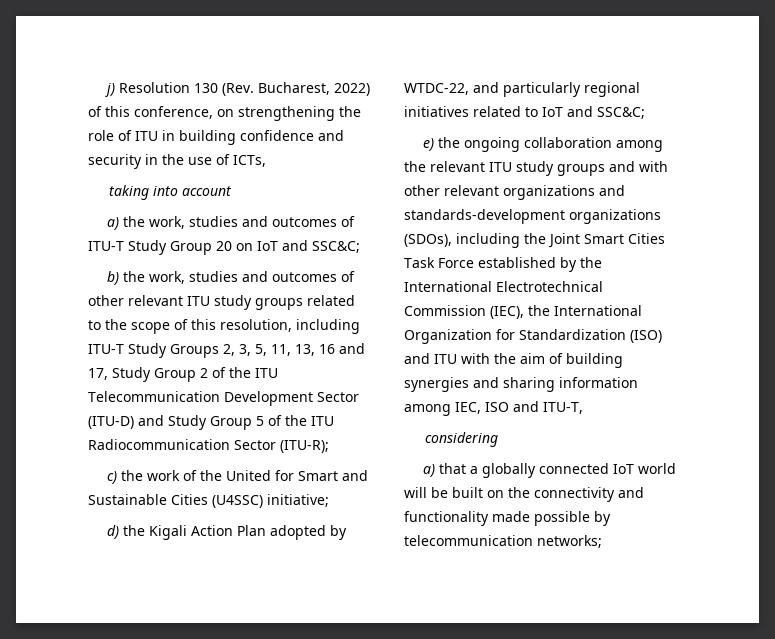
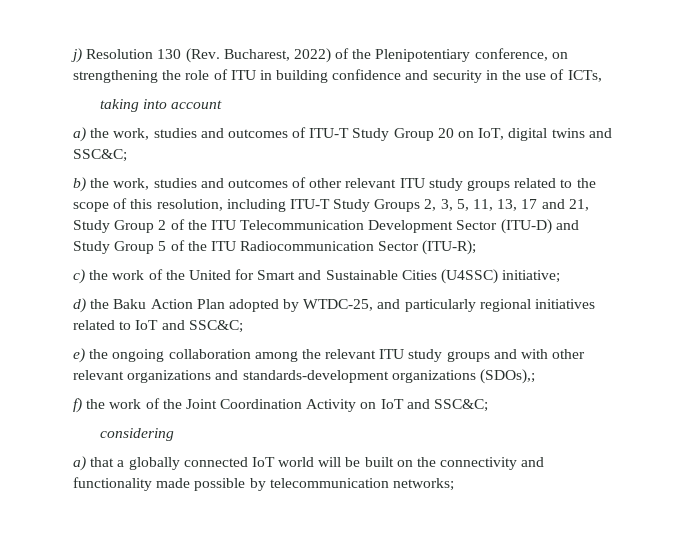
- j) Resolution 130 (Rev. Bucharest, 2022) of this conference, on strengthening the role of ITU in building confidence and security in the use of ICTs,
+ j) Resolution 130 (Rev. Bucharest, 2022) of the Plenipotentiary conference, on strengthening the role of ITU in building confidence and security in the use of ICTs,
- a) the work, studies and outcomes of ITU-T Study Group 20 on IoT and SSC&C;
+ a) the work, studies and outcomes of ITU-T Study Group 20 on IoT, digital twins and SSC&C;
- b) the work, studies and outcomes of other relevant ITU study groups related to the scope of this resolution, including ITU-T Study Groups 2, 3, 5, 11, 13, 16 and 17, Study Group 2 of the ITU Telecommunication Development Sector (ITU-D) and Study Group 5 of the ITU Radiocommunication Sector (ITU-R);
+ b) the work, studies and outcomes of other relevant ITU study groups related to the scope of this resolution, including ITU-T Study Groups 2, 3, 5, 11, 13, 17 and 21, Study Group 2 of the ITU Telecommunication Development Sector (ITU-D) and Study Group 5 of the ITU Radiocommunication Sector (ITU-R);
- d) the Kigali Action Plan adopted by WTDC-22, and particularly regional initiatives related to IoT and SSC&C;
+ d) the Baku Action Plan adopted by WTDC-25, and particularly regional initiatives related to IoT and SSC&C;
- e) the ongoing collaboration among the relevant ITU study groups and with other relevant organizations and standards-development organizations (SDOs), including the Joint Smart Cities Task Force established by the International Electrotechnical Commission (IEC), the International Organization for Standardization (ISO) and ITU with the aim of building synergies and sharing information among IEC, ISO and ITU-T,
+ e) the ongoing collaboration among the relevant ITU study groups and with other relevant organizations and standards-development organizations (SDOs),;
+ f) the work of the Joint Coordination Activity on IoT and SSC&C;

